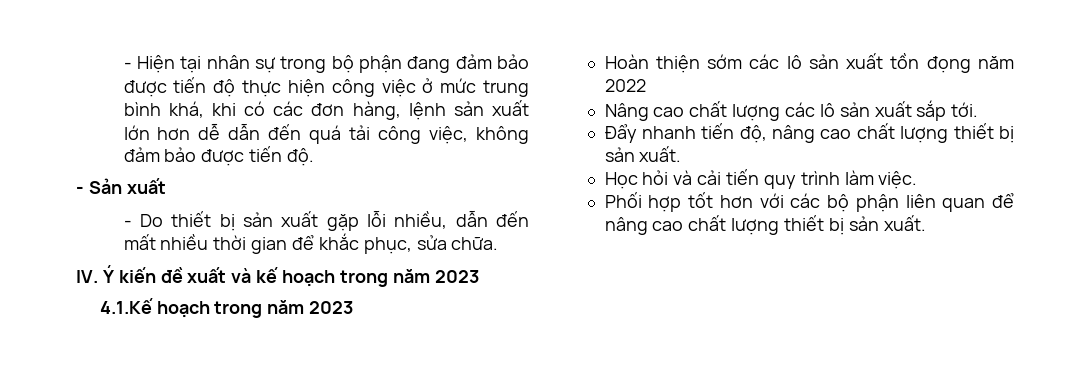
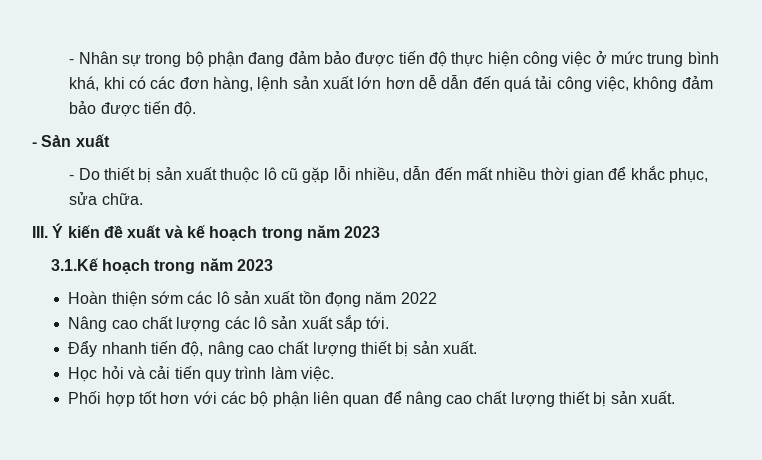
- - Hiện tại nhân sự trong bộ phận đang đảm bảo được tiến độ thực hiện công việc ở mức trung bình khá, khi có các đơn hàng, lệnh sản xuất lớn hơn dễ dẫn đến quá tải công việc, không đảm bảo được tiến độ.
+ - Nhân sự trong bộ phận đang đảm bảo được tiến độ thực hiện công việc ở mức trung bình khá, khi có các đơn hàng, lệnh sản xuất lớn hơn dễ dẫn đến quá tải công việc, không đảm bảo được tiến độ.
- - Do thiết bị sản xuất gặp lỗi nhiều, dẫn đến mất nhiều thời gian để khắc phục, sửa chữa.
+ - Do thiết bị sản xuất thuộc lô cũ gặp lỗi nhiều, dẫn đến mất nhiều thời gian để khắc phục, sửa chữa.
- IV. Ý kiến đề xuất và kế hoạch trong năm 2023
+ III. Ý kiến đề xuất và kế hoạch trong năm 2023
- 4.1.Kế hoạch trong năm 2023
+ 3.1.Kế hoạch trong năm 2023

